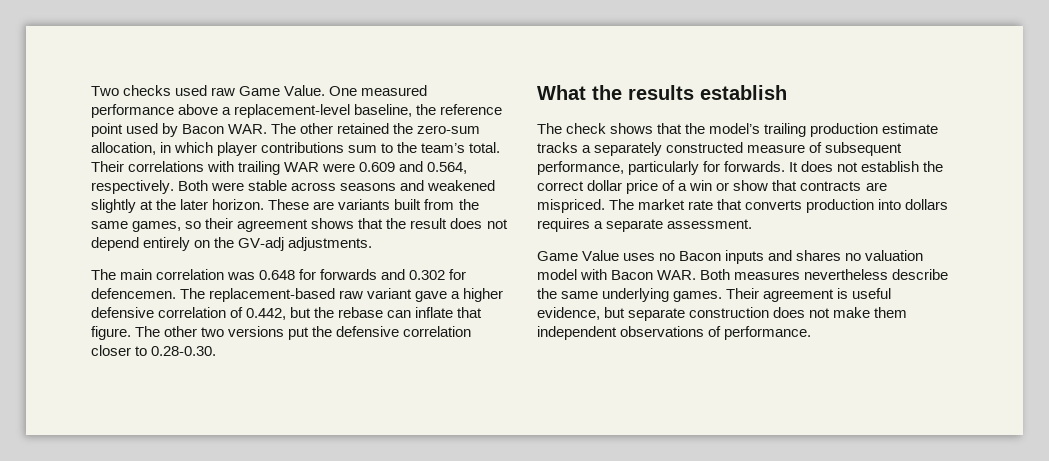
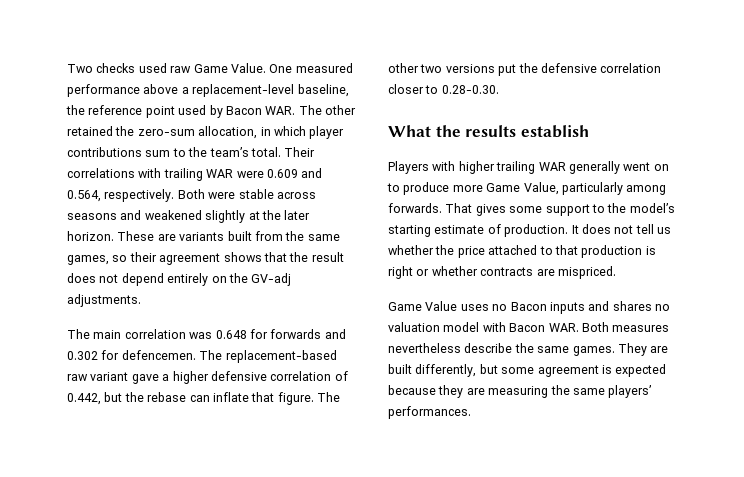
- The check shows that the model’s trailing production estimate tracks a separately constructed measure of subsequent performance, particularly for forwards. It does not establish the correct dollar price of a win or show that contracts are mispriced. The market rate that converts production into dollars requires a separate assessment.
+ Players with higher trailing WAR generally went on to produce more Game Value, particularly among forwards. That gives some support to the model’s starting estimate of production. It does not tell us whether the price attached to that production is right or whether contracts are mispriced.
- Game Value uses no Bacon inputs and shares no valuation model with Bacon WAR. Both measures nevertheless describe the same underlying games. Their agreement is useful evidence, but separate construction does not make them independent observations of performance.
+ Game Value uses no Bacon inputs and shares no valuation model with Bacon WAR. Both measures nevertheless describe the same games. They are built differently, but some agreement is expected because they are measuring the same players’ performances.

